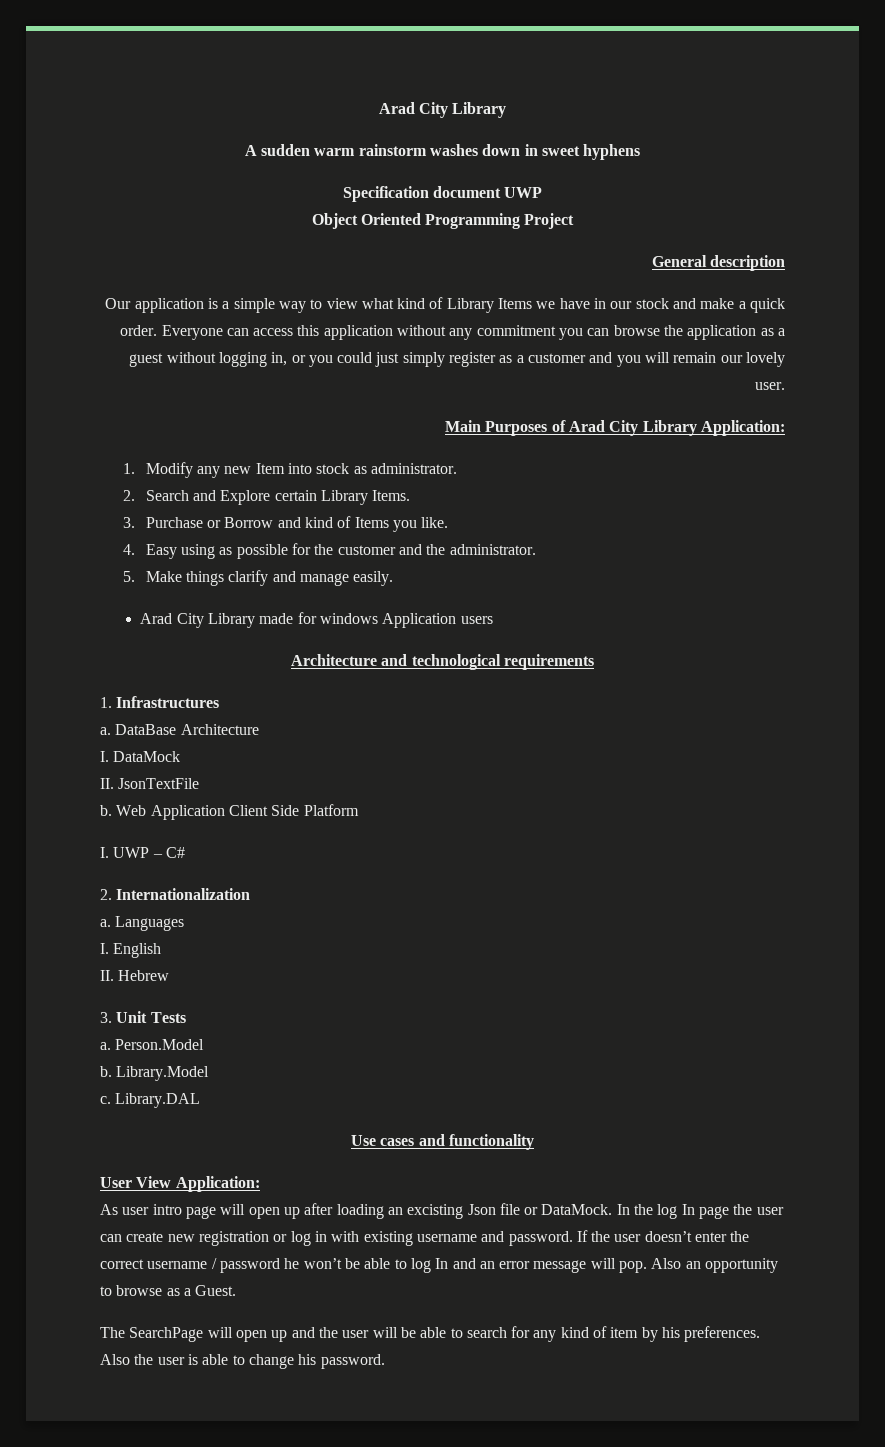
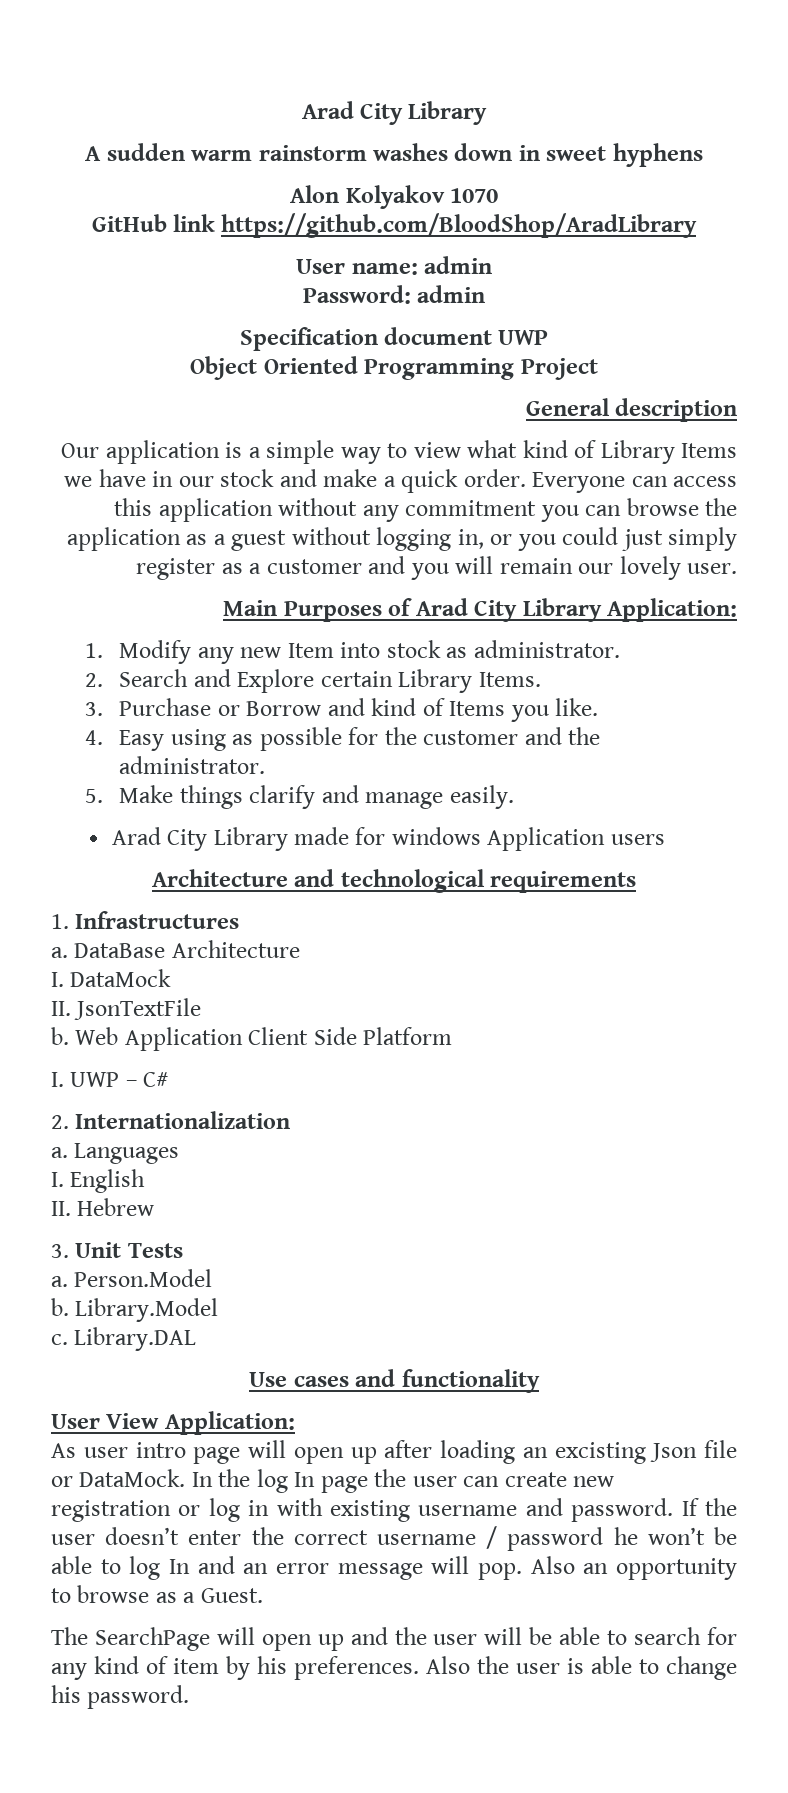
+ Alon Kolyakov 1070
+ GitHub link https://github.com/BloodShop/AradLibrary
+ User name: admin
+ Password: admin

